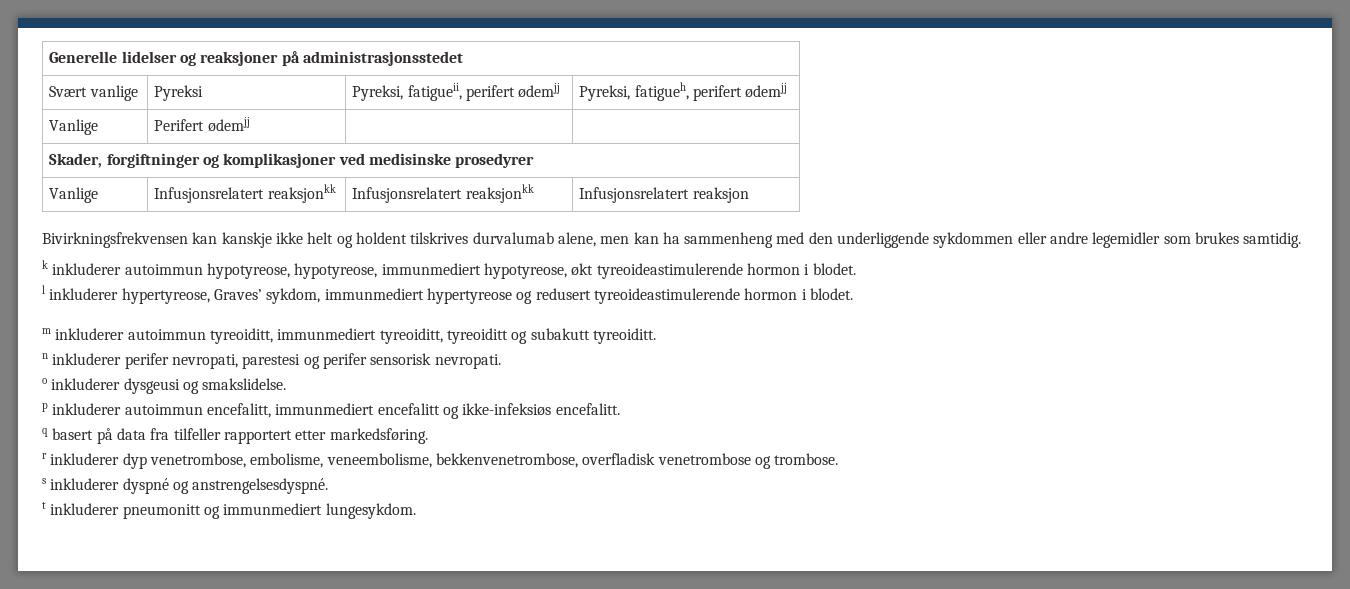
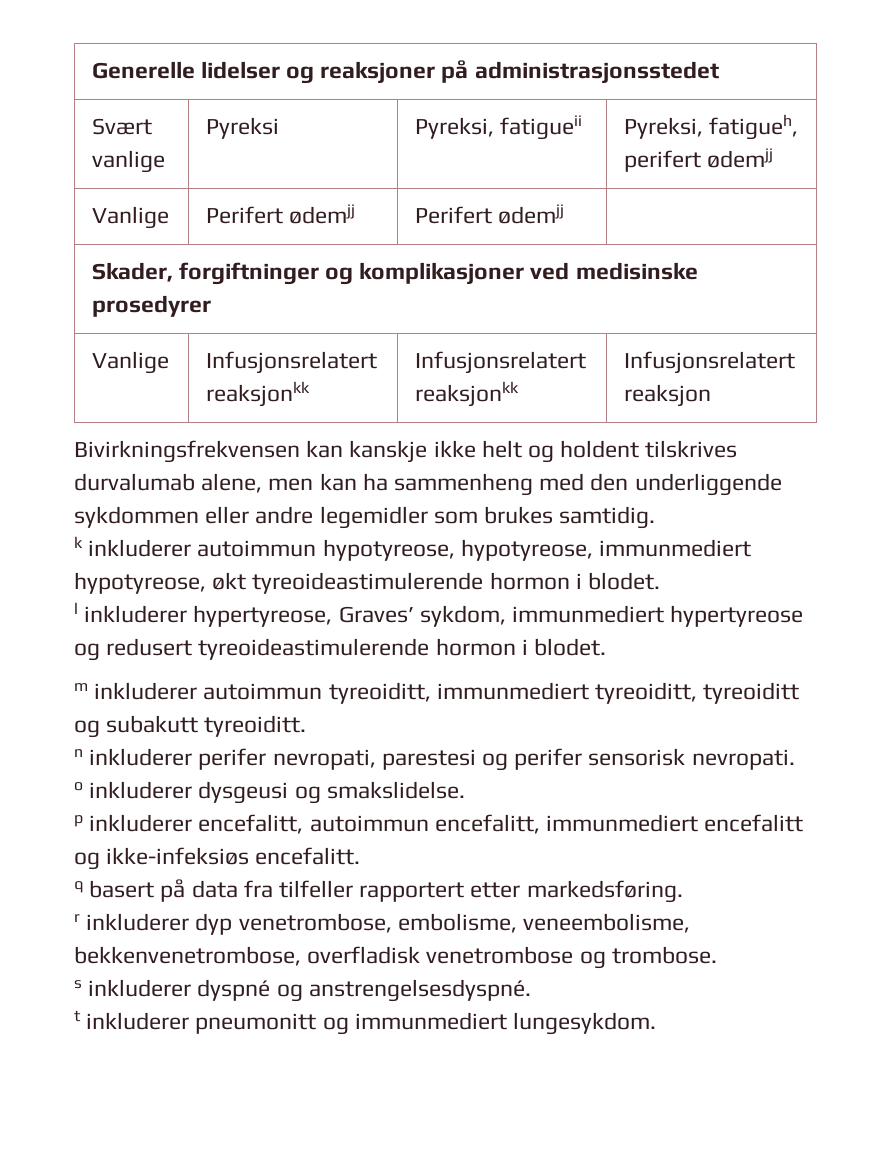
- Svært vanlige | Pyreksi | Pyreksi, fatigueii, perifert ødemjj | Pyreksi, fatigueh, perifert ødemjj
+ Svært vanlige | Pyreksi | Pyreksi, fatigueii | Pyreksi, fatigueh, perifert ødemjj
- Vanlige | Perifert ødemjj | |
+ Vanlige | Perifert ødemjj | Perifert ødemjj |
- p inkluderer autoimmun encefalitt, immunmediert encefalitt og ikke-infeksiøs encefalitt.
+ p inkluderer encefalitt, autoimmun encefalitt, immunmediert encefalitt og ikke-infeksiøs encefalitt.

